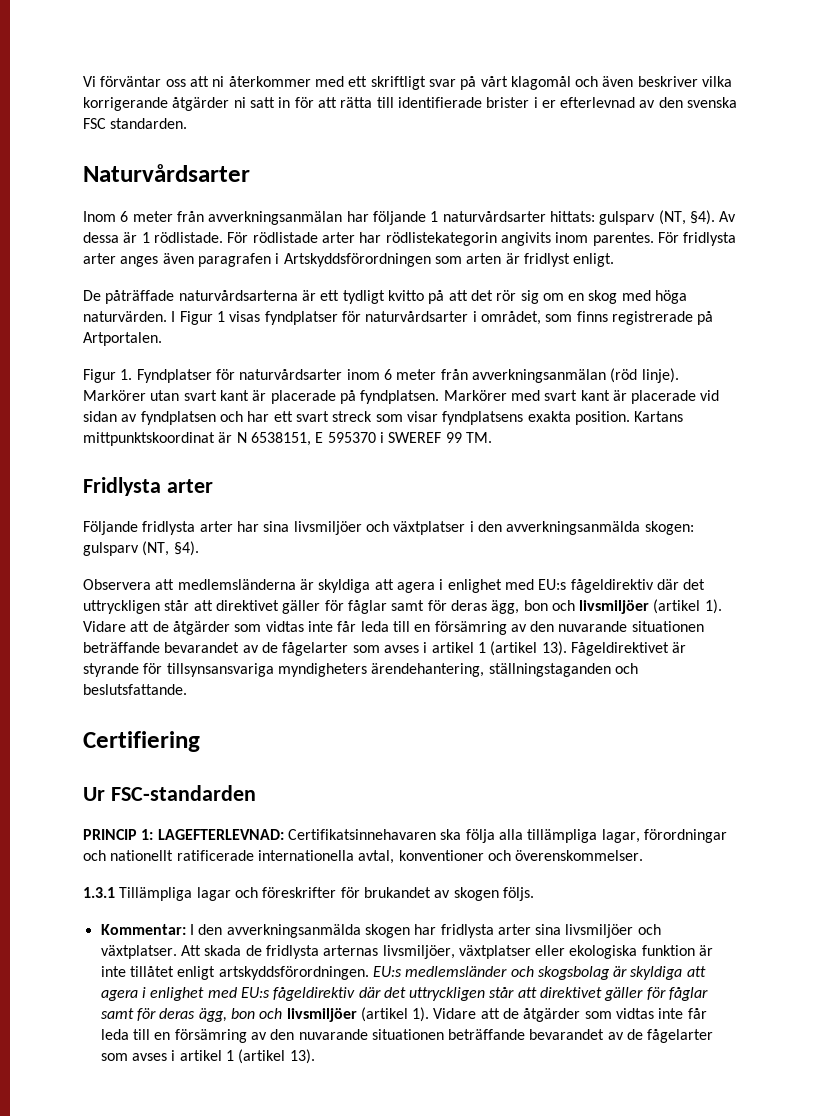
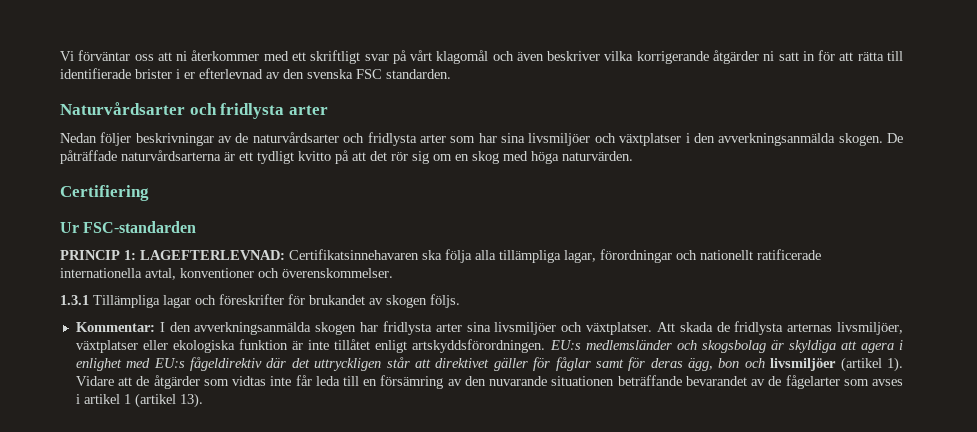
- Naturvårdsarter
- Inom 6 meter från avverkningsanmälan har följande 1 naturvårdsarter hittats: gulsparv (NT, §4). Av dessa är 1 rödlistade. För rödlistade arter har rödlistekategorin angivits inom parentes. För fridlysta arter anges även paragrafen i Artskyddsförordningen som arten är fridlyst enligt.
- De påträffade naturvårdsarterna är ett tydligt kvitto på att det rör sig om en skog med höga naturvärden. I Figur 1 visas fyndplatser för naturvårdsarter i området, som finns registrerade på Artportalen.
- Figur 1. Fyndplatser för naturvårdsarter inom 6 meter från avverkningsanmälan (röd linje). Markörer utan svart kant är placerade på fyndplatsen. Markörer med svart kant är placerade vid sidan av fyndplatsen och har ett svart streck som visar fyndplatsens exakta position. Kartans mittpunktskoordinat är N 6538151, E 595370 i SWEREF 99 TM.
- Fridlysta arter
- Följande fridlysta arter har sina livsmiljöer och växtplatser i den avverkningsanmälda skogen: gulsparv (NT, §4).
- Observera att medlemsländerna är skyldiga att agera i enlighet med EU:s fågeldirektiv där det uttryckligen står att direktivet gäller för fåglar samt för deras ägg, bon och livsmiljöer (artikel 1). Vidare att de åtgärder som vidtas inte får leda till en försämring av den nuvarande situationen beträffande bevarandet av de fågelarter som avses i artikel 1 (artikel 13). Fågeldirektivet är styrande för tillsynsansvariga myndigheters ärendehantering, ställningstaganden och beslutsfattande.
+ Naturvårdsarter och fridlysta arter
+ Nedan följer beskrivningar av de naturvårdsarter och fridlysta arter som har sina livsmiljöer och växtplatser i den avverkningsanmälda skogen. De påträffade naturvårdsarterna är ett tydligt kvitto på att det rör sig om en skog med höga naturvärden.

